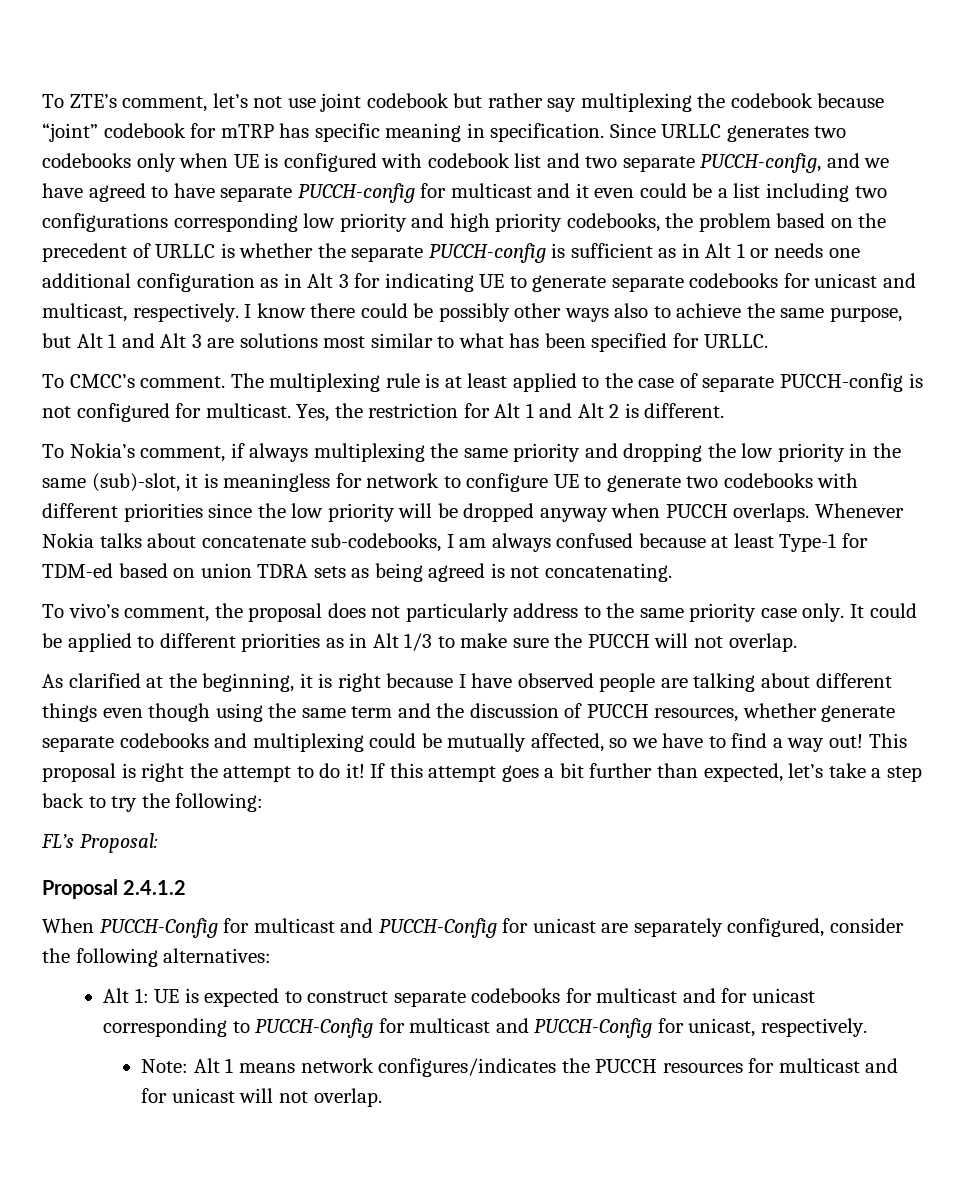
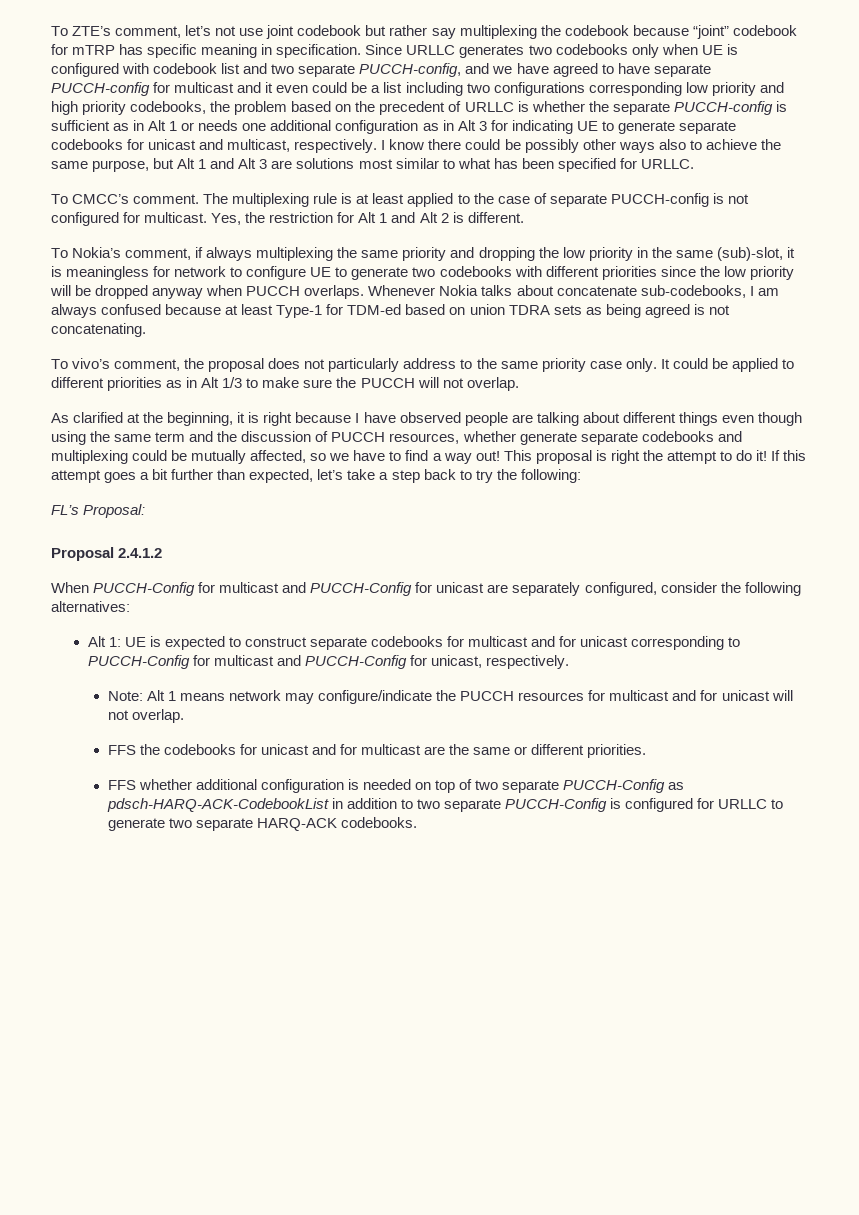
- Note: Alt 1 means network configures/indicates the PUCCH resources for multicast and for unicast will not overlap.
+ Note: Alt 1 means network may configure/indicate the PUCCH resources for multicast and for unicast will not overlap.
+ FFS the codebooks for unicast and for multicast are the same or different priorities.
+ FFS whether additional configuration is needed on top of two separate PUCCH-Config as pdsch-HARQ-ACK-CodebookList in addition to two separate PUCCH-Config is configured for URLLC to generate two separate HARQ-ACK codebooks.

